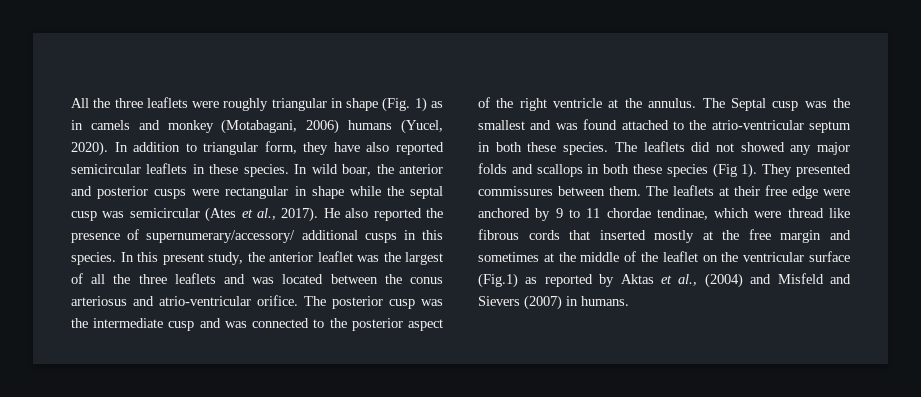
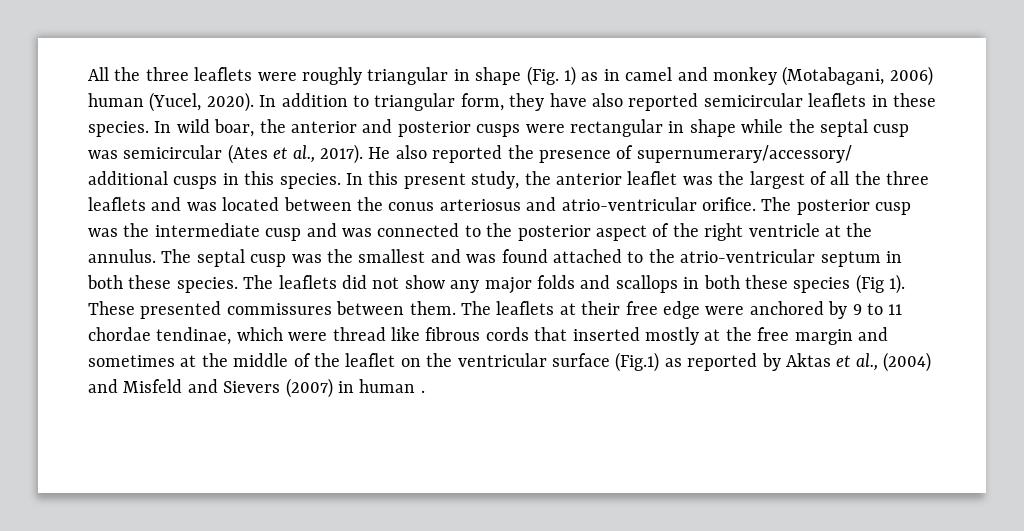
- All the three leaflets were roughly triangular in shape (Fig. 1) as in camels and monkey (Motabagani, 2006) humans (Yucel, 2020).
+ All the three leaflets were roughly triangular in shape (Fig. 1) as in camel and monkey (Motabagani, 2006) human (Yucel, 2020).
- The Septal cusp was the smallest and was found attached to the atrio-ventricular septum in both these species.
+ The septal cusp was the smallest and was found attached to the atrio-ventricular septum in both these species.
- The leaflets did not showed any major folds and scallops in both these species (Fig 1).
+ The leaflets did not show any major folds and scallops in both these species (Fig 1).
- They presented commissures between them.
+ These presented commissures between them.
- The leaflets at their free edge were anchored by 9 to 11 chordae tendinae, which were thread like fibrous cords that inserted mostly at the free margin and sometimes at the middle of the leaflet on the ventricular surface (Fig.1) as reported by Aktas et al., (2004) and Misfeld and Sievers (2007) in humans.
+ The leaflets at their free edge were anchored by 9 to 11 chordae tendinae, which were thread like fibrous cords that inserted mostly at the free margin and sometimes at the middle of the leaflet on the ventricular surface (Fig.1) as reported by Aktas et al., (2004) and Misfeld and Sievers (2007) in human .

